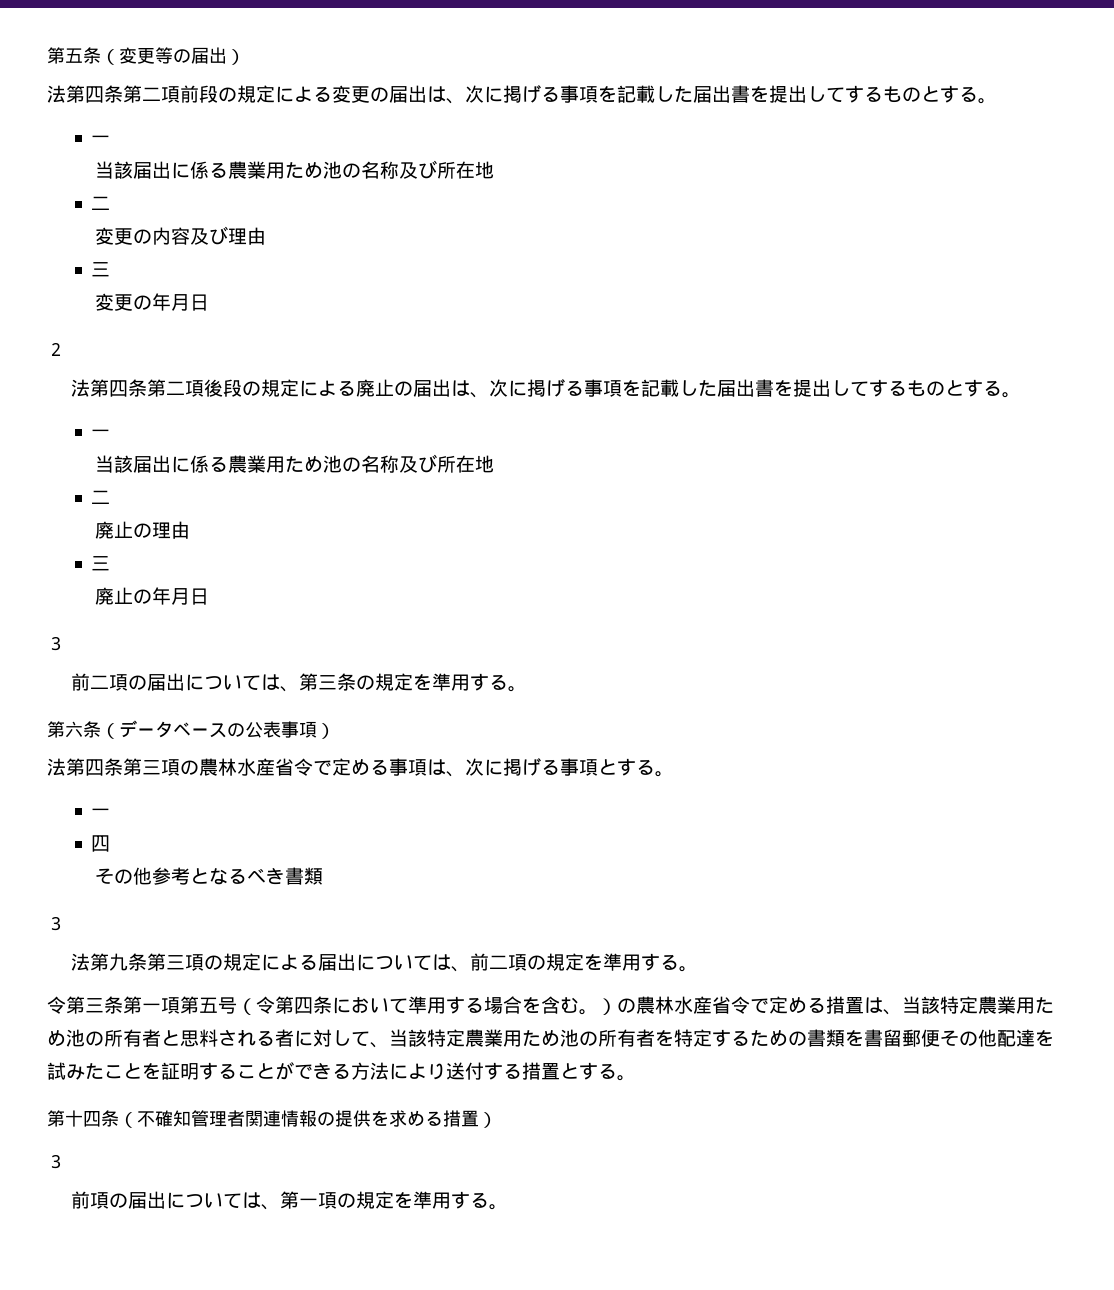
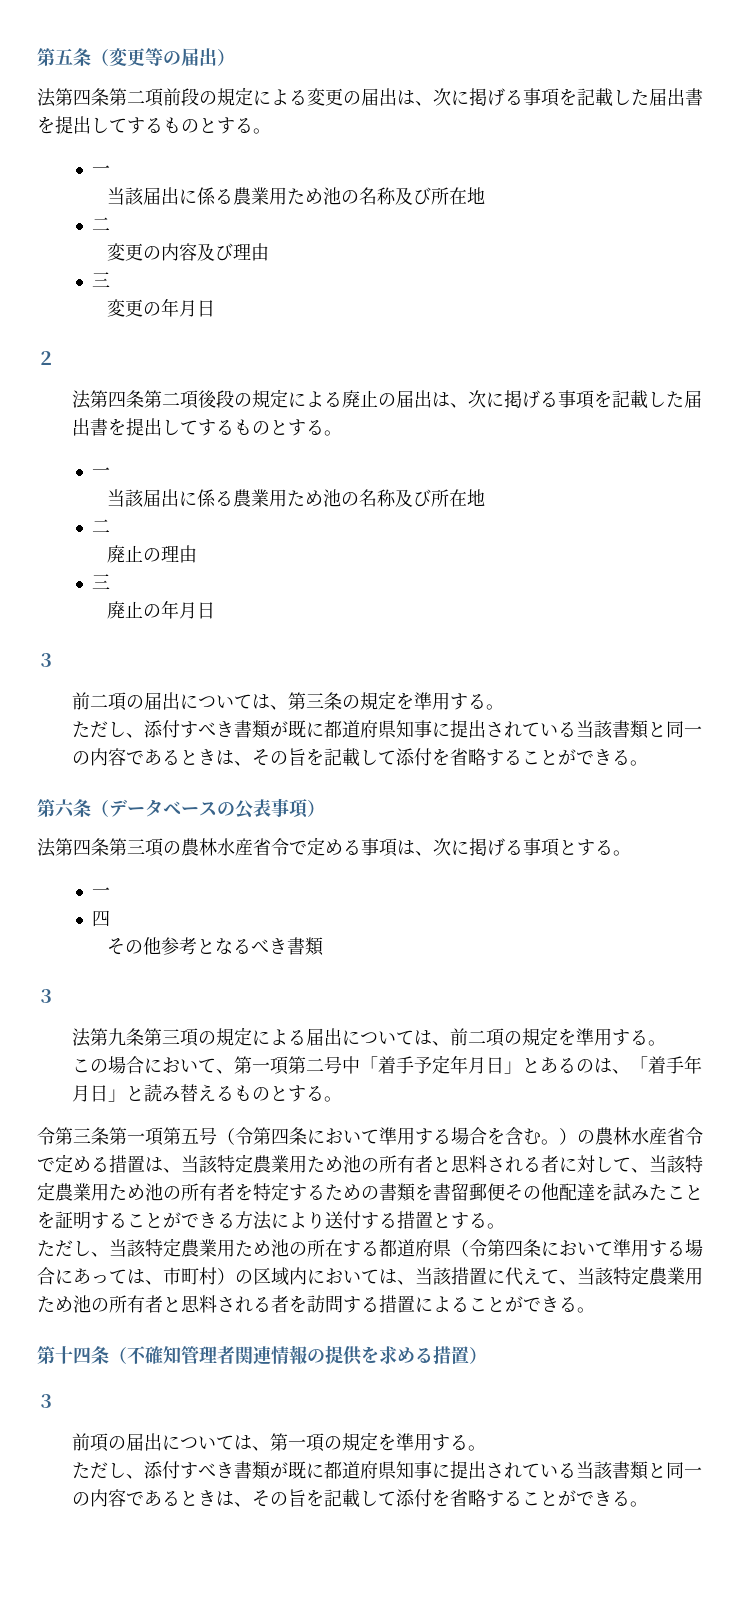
  前二項の届出については、第三条の規定を準用する。
+ ただし、添付すべき書類が既に都道府県知事に提出されている当該書類と同一の内容であるときは、その旨を記載して添付を省略することができる。
+ この場合において、第一項第二号中「着手予定年月日」とあるのは、「着手年月日」と読み替えるものとする。
+ ただし、当該特定農業用ため池の所在する都道府県（令第四条において準用する場合にあっては、市町村）の区域内においては、当該措置に代えて、当該特定農業用ため池の所有者と思料される者を訪問する措置によることができる。
  前項の届出については、第一項の規定を準用する。
+ ただし、添付すべき書類が既に都道府県知事に提出されている当該書類と同一の内容であるときは、その旨を記載して添付を省略することができる。

